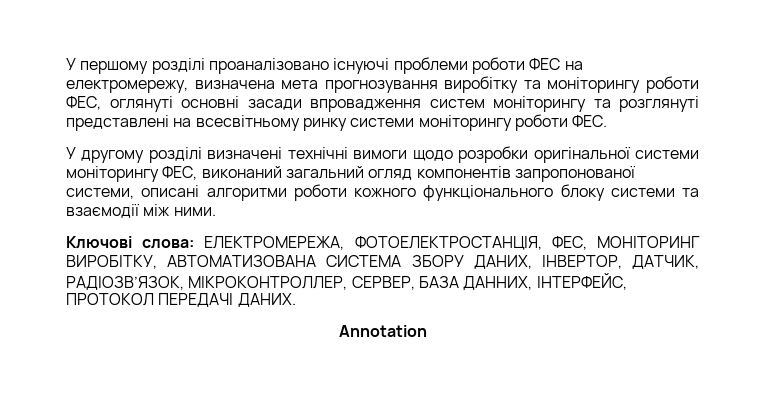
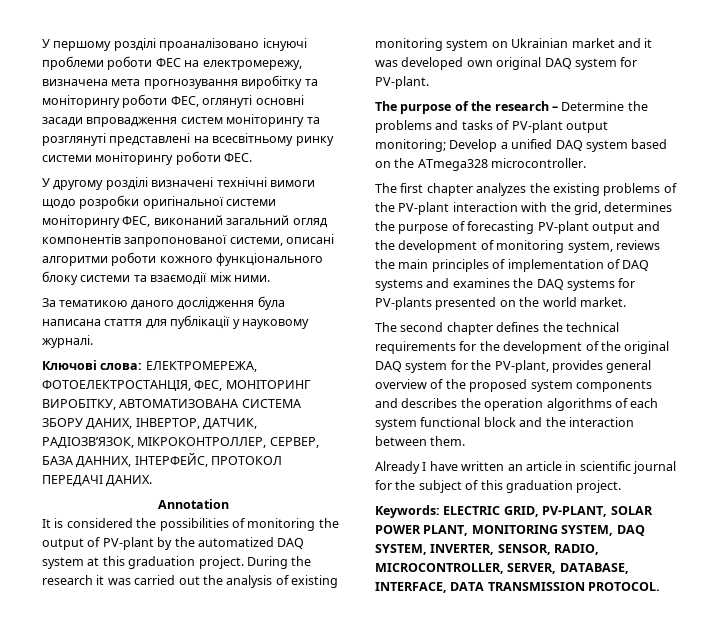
+ За тематикою даного дослідження була написана стаття для публікації у науковому журналі.
+ It is considered the possibilities of monitoring the output of PV-plant by the automatized DAQ system at this graduation project. During the research it was carried out the analysis of existing monitoring system on Ukrainian market and it was developed own original DAQ system for PV-plant.
+ The purpose of the research – Determine the problems and tasks of PV-plant output monitoring; Develop a unified DAQ system based on the ATmega328 microcontroller.
+ The first chapter analyzes the existing problems of the PV-plant interaction with the grid, determines the purpose of forecasting PV-plant output and the development of monitoring system, reviews the main principles of implementation of DAQ systems and examines the DAQ systems for PV-plants presented on the world market.
+ The second chapter defines the technical requirements for the development of the original DAQ system for the PV-plant, provides general overview of the proposed system components and describes the operation algorithms of each system functional block and the interaction between them.
+ Already I have written an article in scientific journal for the subject of this graduation project.
+ Keywords: ELECTRIC GRID, PV-PLANT, SOLAR POWER PLANT, MONITORING SYSTEM, DAQ SYSTEM, INVERTER, SENSOR, RADIO, MICROCONTROLLER, SERVER, DATABASE, INTERFACE, DATA TRANSMISSION PROTOCOL.

